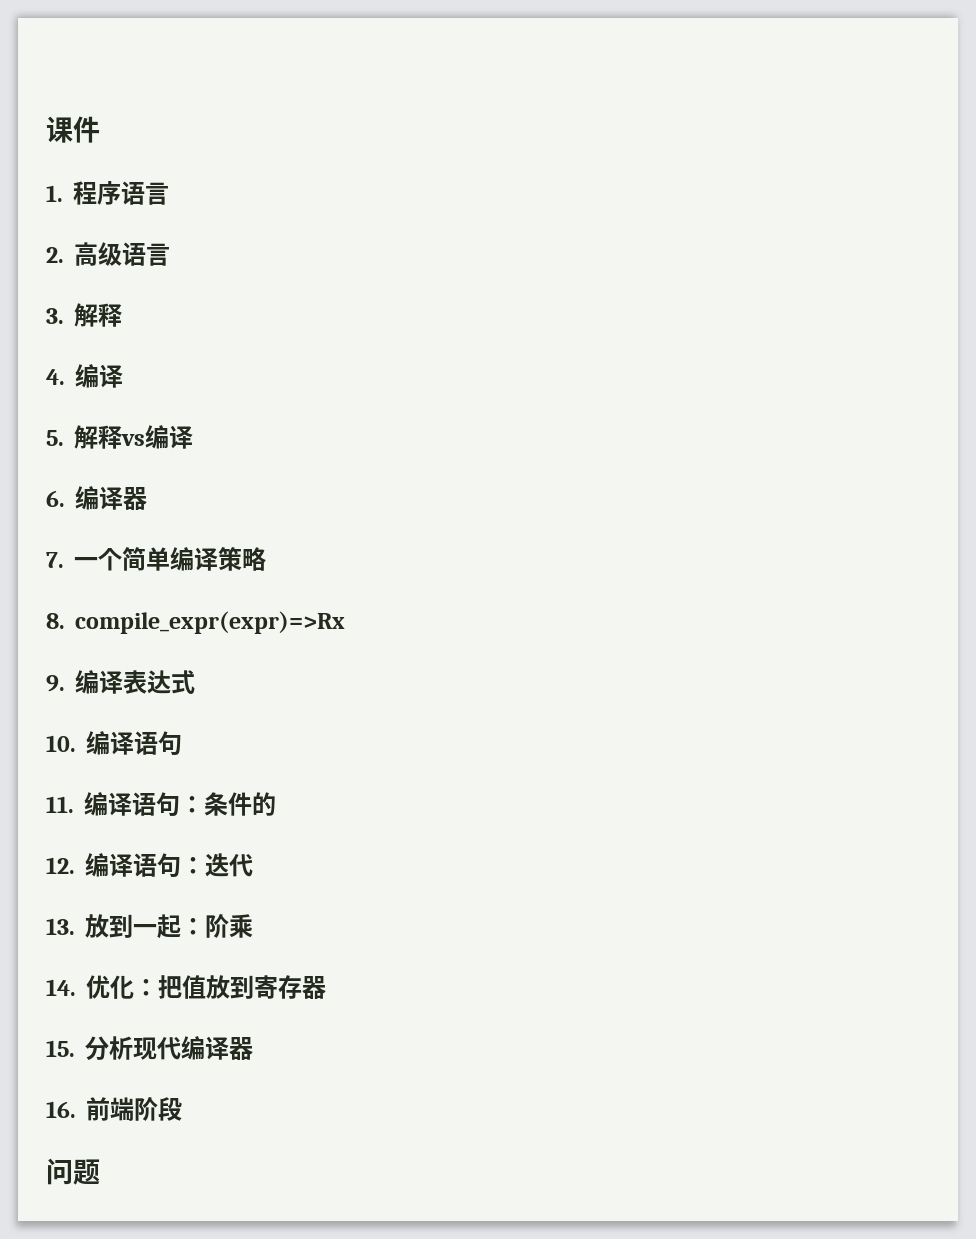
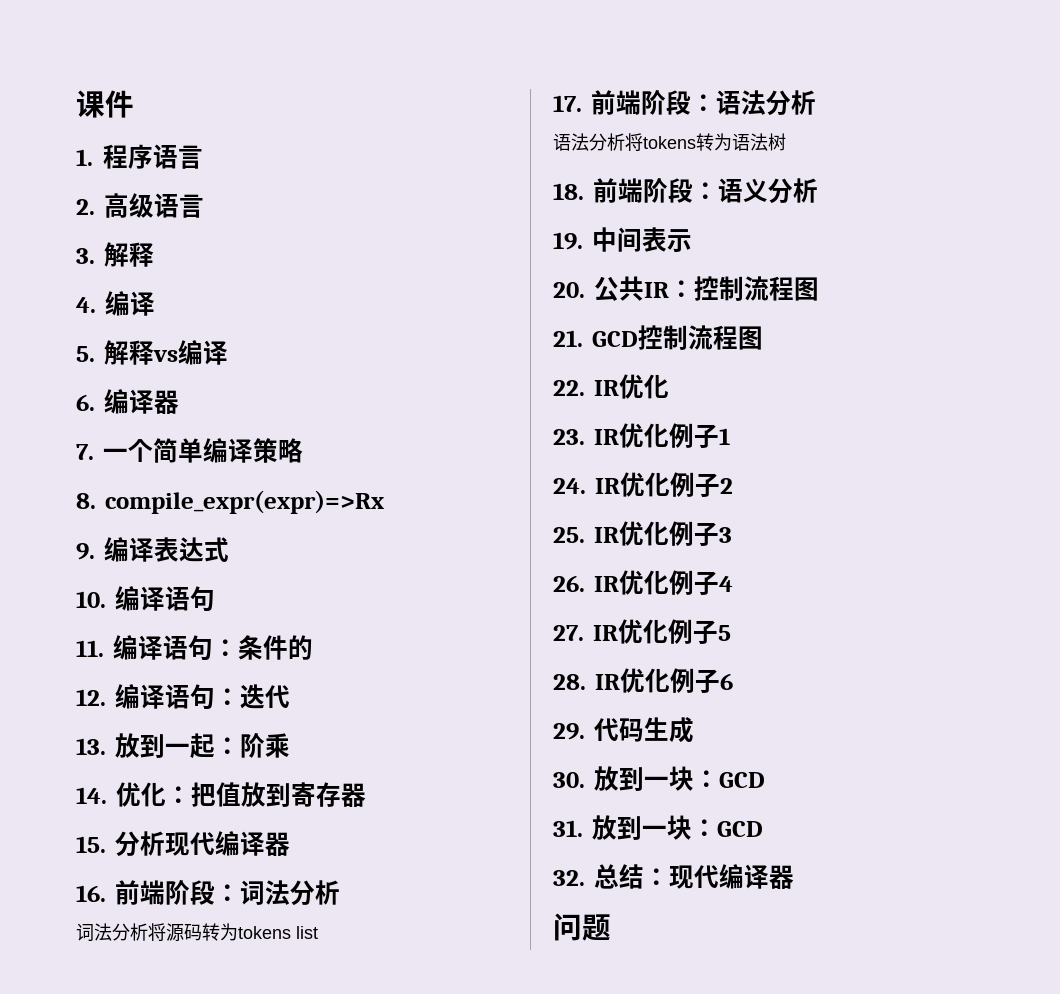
- 16.前端阶段
+ 16.前端阶段：词法分析
+ 词法分析将源码转为tokens list
+ 17.前端阶段：语法分析
+ 语法分析将tokens转为语法树
+ 18.前端阶段：语义分析
+ 19.中间表示
+ 20.公共IR：控制流程图
+ 21. GCD控制流程图
+ 22. IR优化
+ 23. IR优化例子1
+ 24. IR优化例子2
+ 25. IR优化例子3
+ 26. IR优化例子4
+ 27. IR优化例子5
+ 28. IR优化例子6
+ 29.代码生成
+ 30.放到一块：GCD
+ 31.放到一块：GCD
+ 32.总结：现代编译器

